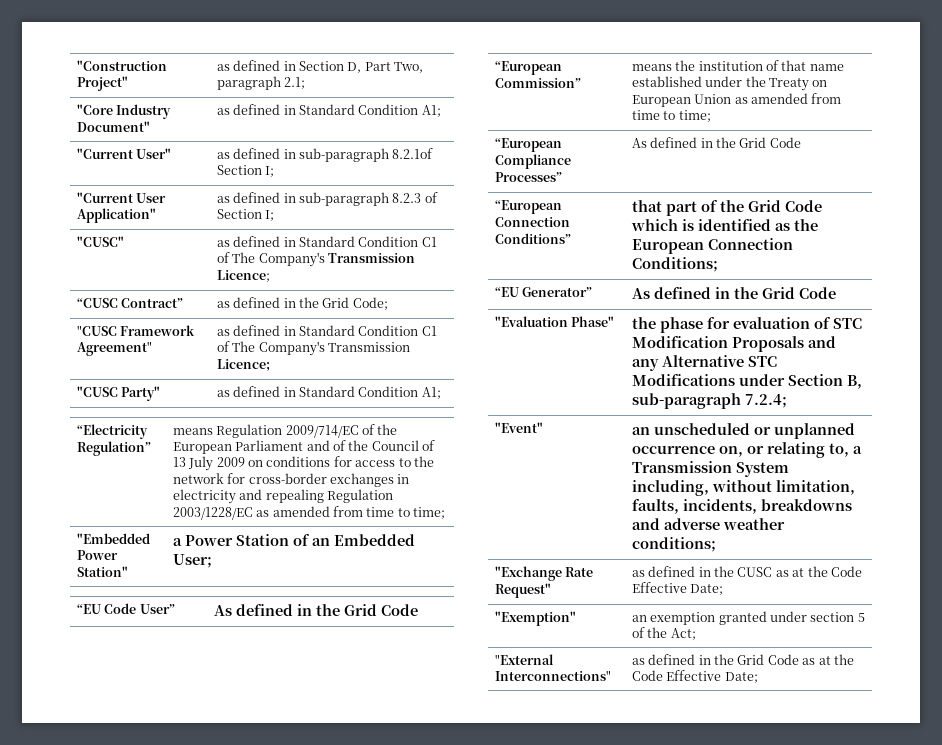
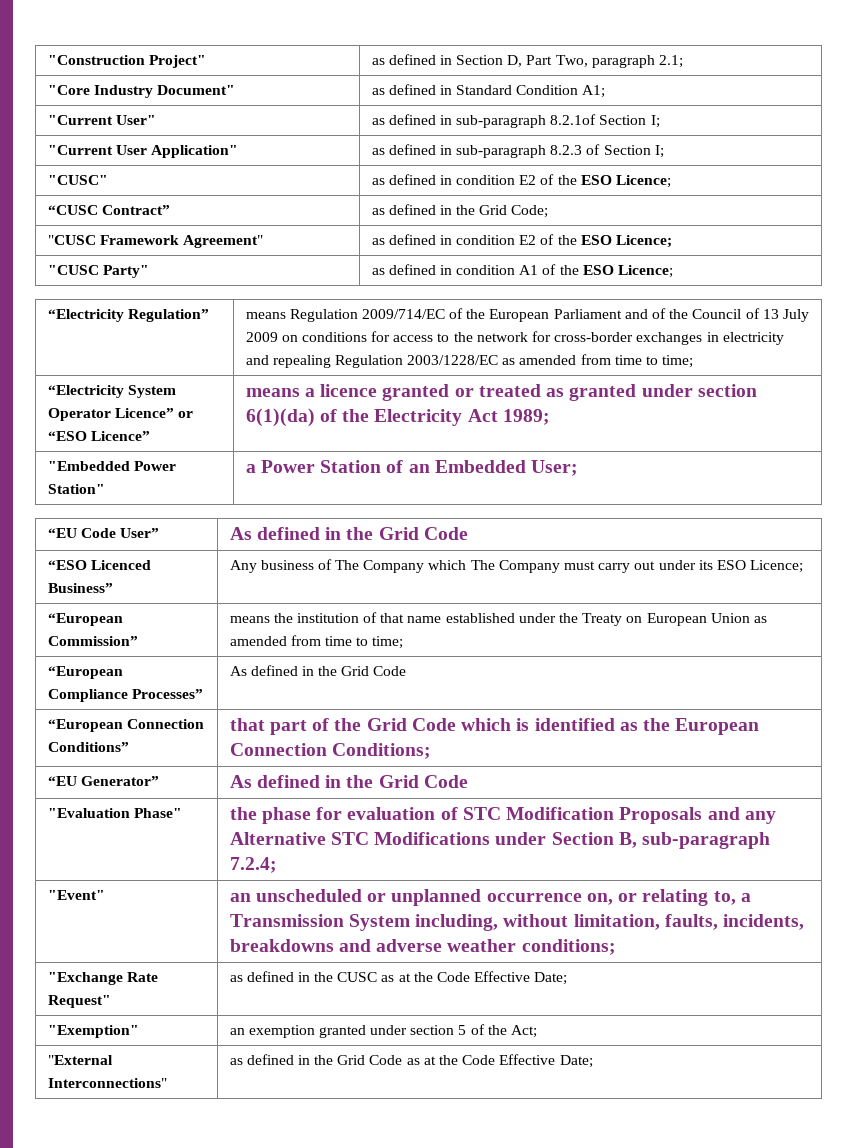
- "CUSC" | as defined in Standard Condition C1 of The Company's Transmission Licence;
+ "CUSC" | as defined in condition E2 of the ESO Licence;
- "CUSC Framework Agreement" | as defined in Standard Condition C1 of The Company's Transmission Licence;
+ "CUSC Framework Agreement" | as defined in condition E2 of the ESO Licence;
- "CUSC Party" | as defined in Standard Condition A1;
+ "CUSC Party" | as defined in condition A1 of the ESO Licence;
+ “Electricity System Operator Licence” or “ESO Licence” | means a licence granted or treated as granted under section 6(1)(da) of the Electricity Act 1989;
+ “ESO Licenced Business” | Any business of The Company which The Company must carry out under its ESO Licence;

